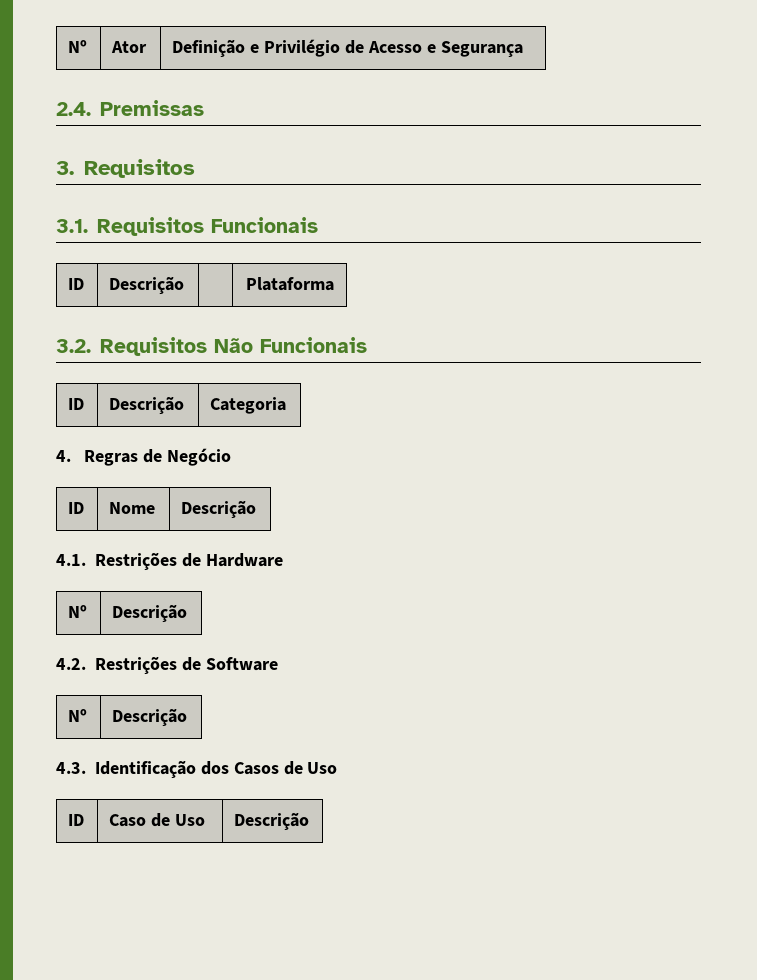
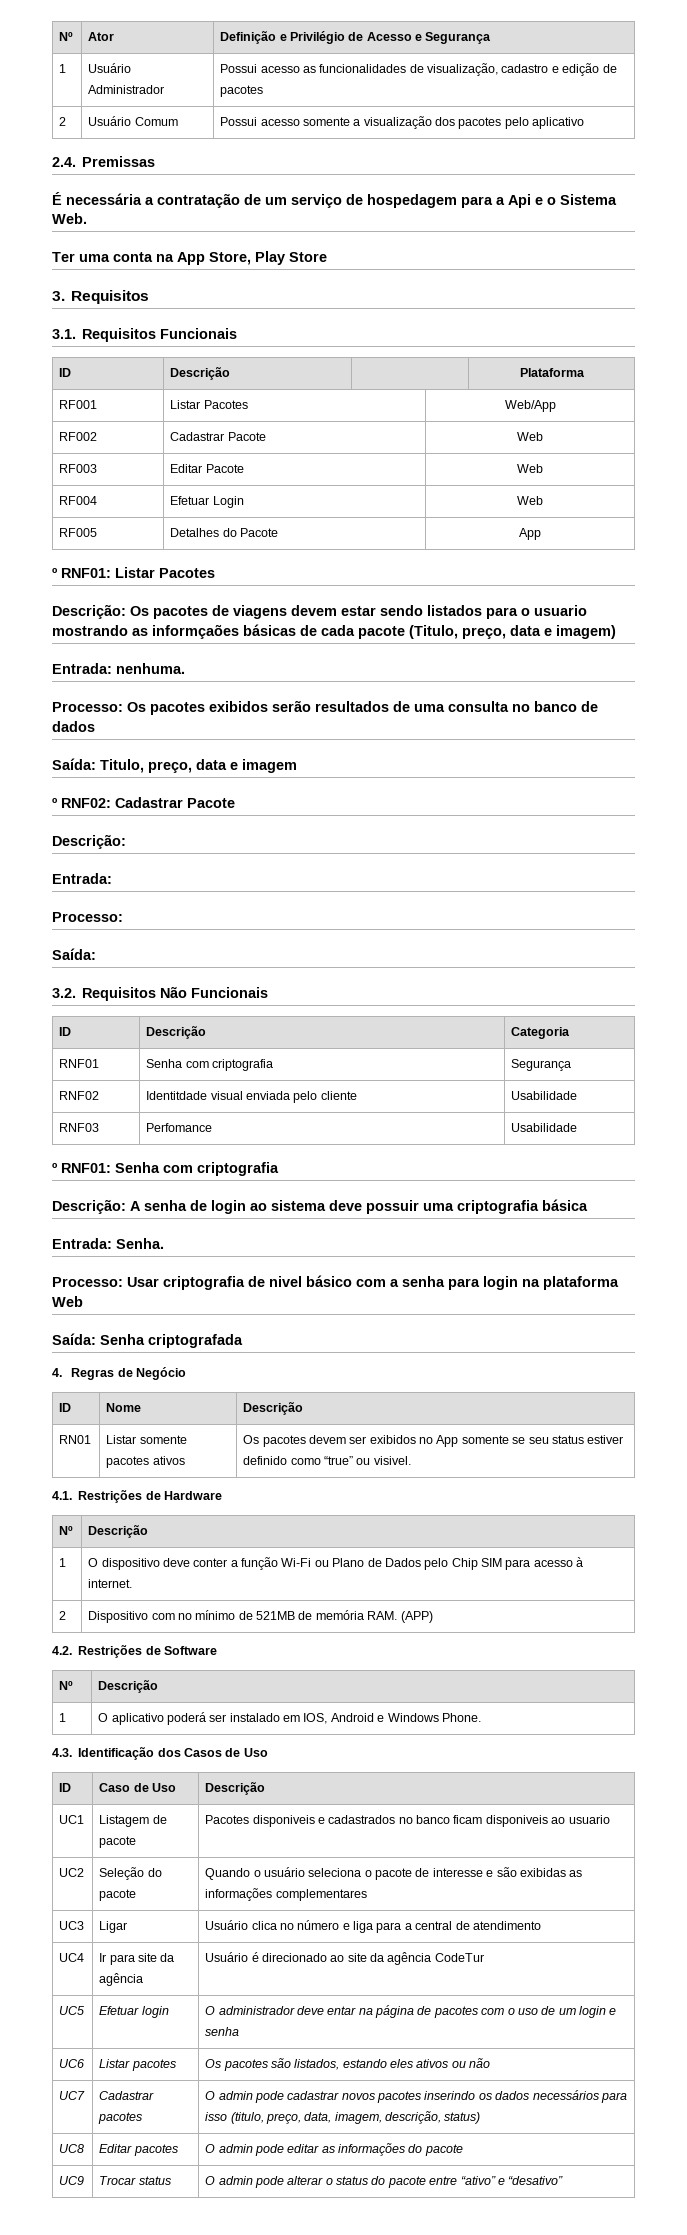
+ 1 | Usuário Administrador | Possui acesso as funcionalidades de visualização, cadastro e edição de pacotes
+ 2 | Usuário Comum | Possui acesso somente a visualização dos pacotes pelo aplicativo
  2.4. Premissas
+ É necessária a contratação de um serviço de hospedagem para a Api e o Sistema Web.
+ Ter uma conta na App Store, Play Store
+ RF001 | Listar Pacotes | Web/App
+ RF002 | Cadastrar Pacote | Web
+ RF003 | Editar Pacote | Web
+ RF004 | Efetuar Login | Web
+ RF005 | Detalhes do Pacote | App
+ º RNF01: Listar Pacotes
+ Descrição: Os pacotes de viagens devem estar sendo listados para o usuario mostrando as informçaões básicas de cada pacote (Titulo, preço, data e imagem)
+ Entrada: nenhuma.
+ Processo: Os pacotes exibidos serão resultados de uma consulta no banco de dados
+ Saída: Titulo, preço, data e imagem
+ º RNF02: Cadastrar Pacote
+ Descrição:
+ Entrada:
+ Processo:
+ Saída:
+ RNF01 | Senha com criptografia | Segurança
+ RNF02 | Identitdade visual enviada pelo cliente | Usabilidade
+ RNF03 | Perfomance | Usabilidade
+ º RNF01: Senha com criptografia
+ Descrição: A senha de login ao sistema deve possuir uma criptografia básica
+ Entrada: Senha.
+ Processo: Usar criptografia de nivel básico com a senha para login na plataforma Web
+ Saída: Senha criptografada
+ RN01 | Listar somente pacotes ativos | Os pacotes devem ser exibidos no App somente se seu status estiver definido como “true” ou visivel.
+ 1 | O dispositivo deve conter a função Wi-Fi ou Plano de Dados pelo Chip SIM para acesso à internet.
+ 2 | Dispositivo com no mínimo de 521MB de memória RAM. (APP)
+ 1 | O aplicativo poderá ser instalado em IOS, Android e Windows Phone.
+ UC1 | Listagem de pacote | Pacotes disponiveis e cadastrados no banco ficam disponiveis ao usuario
+ UC2 | Seleção do pacote | Quando o usuário seleciona o pacote de interesse e são exibidas as informações complementares
+ UC3 | Ligar | Usuário clica no número e liga para a central de atendimento
+ UC4 | Ir para site da agência | Usuário é direcionado ao site da agência CodeTur
+ UC5 | Efetuar login | O administrador deve entar na página de pacotes com o uso de um login e senha
+ UC6 | Listar pacotes | Os pacotes são listados, estando eles ativos ou não
+ UC7 | Cadastrar pacotes | O admin pode cadastrar novos pacotes inserindo os dados necessários para isso (titulo, preço, data, imagem, descrição, status)
+ UC8 | Editar pacotes | O admin pode editar as informações do pacote
+ UC9 | Trocar status | O admin pode alterar o status do pacote entre “ativo” e “desativo”

